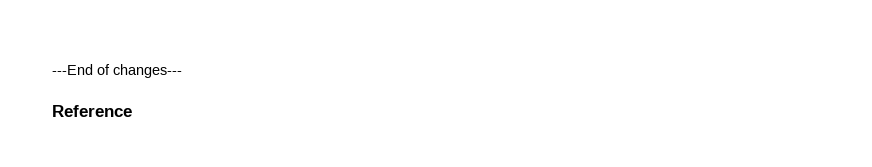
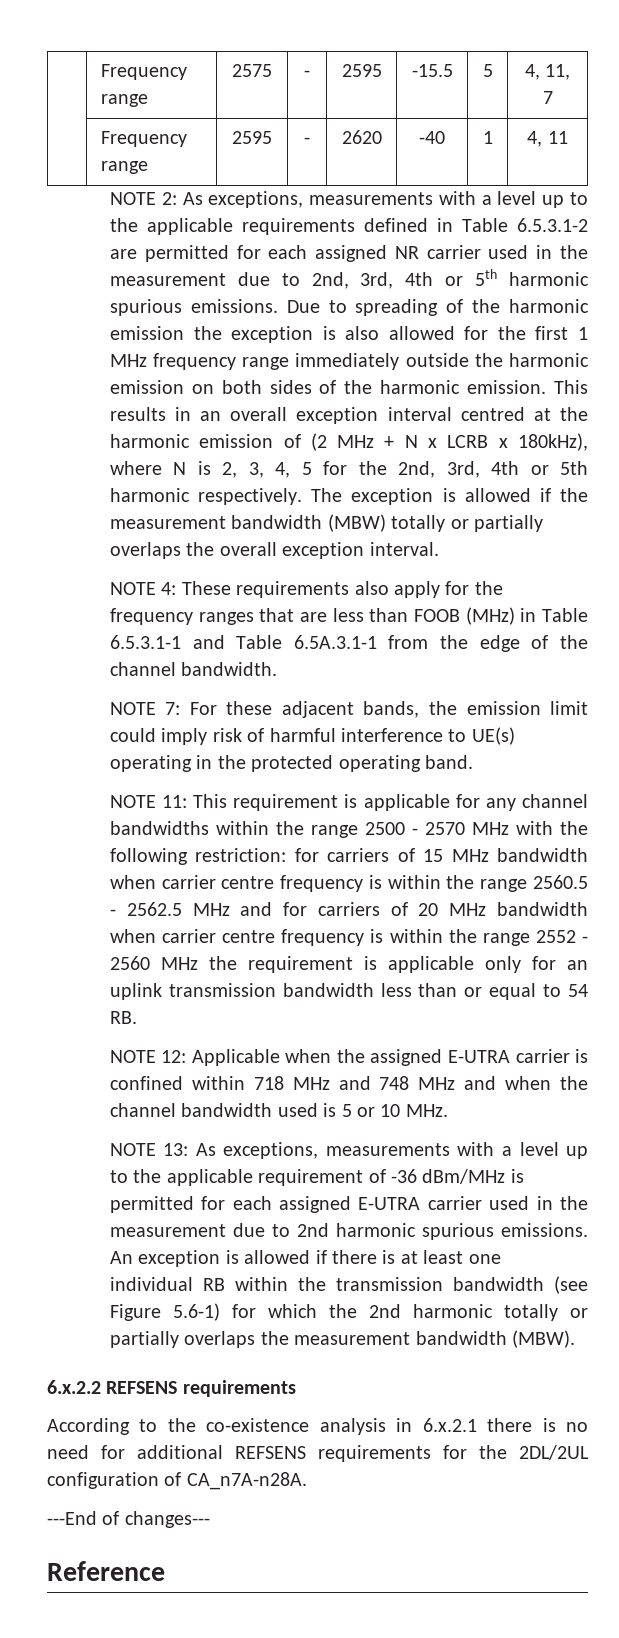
+ | Frequency range | 2575 | - | 2595 | -15.5 | 5 | 4, 11, 7
+ | Frequency range | 2595 | - | 2620 | -40 | 1 | 4, 11
+ NOTE 2: As exceptions, measurements with a level up to the applicable requirements defined in Table 6.5.3.1-2 are permitted for each assigned NR carrier used in the measurement due to 2nd, 3rd, 4th or 5th harmonic spurious emissions. Due to spreading of the harmonic emission the exception is also allowed for the first 1 MHz frequency range immediately outside the harmonic emission on both sides of the harmonic emission. This results in an overall exception interval centred at the harmonic emission of (2 MHz + N x LCRB x 180kHz), where N is 2, 3, 4, 5 for the 2nd, 3rd, 4th or 5th harmonic respectively. The exception is allowed if the measurement bandwidth (MBW) totally or partially overlaps the overall exception interval.
+ NOTE 4: These requirements also apply for the frequency ranges that are less than FOOB (MHz) in Table 6.5.3.1-1 and Table 6.5A.3.1-1 from the edge of the channel bandwidth.
+ NOTE 7: For these adjacent bands, the emission limit could imply risk of harmful interference to UE(s) operating in the protected operating band.
+ NOTE 11: This requirement is applicable for any channel bandwidths within the range 2500 - 2570 MHz with the following restriction: for carriers of 15 MHz bandwidth when carrier centre frequency is within the range 2560.5 - 2562.5 MHz and for carriers of 20 MHz bandwidth when carrier centre frequency is within the range 2552 - 2560 MHz the requirement is applicable only for an uplink transmission bandwidth less than or equal to 54 RB.
+ NOTE 12: Applicable when the assigned E-UTRA carrier is confined within 718 MHz and 748 MHz and when the channel bandwidth used is 5 or 10 MHz.
+ NOTE 13: As exceptions, measurements with a level up to the applicable requirement of -36 dBm/MHz is permitted for each assigned E-UTRA carrier used in the measurement due to 2nd harmonic spurious emissions. An exception is allowed if there is at least one individual RB within the transmission bandwidth (see Figure 5.6-1) for which the 2nd harmonic totally or partially overlaps the measurement bandwidth (MBW).
+ 6.x.2.2 REFSENS requirements
+ According to the co-existence analysis in 6.x.2.1 there is no need for additional REFSENS requirements for the 2DL/2UL configuration of CA_n7A-n28A.

